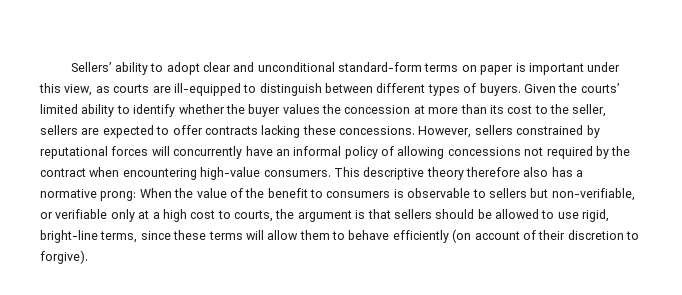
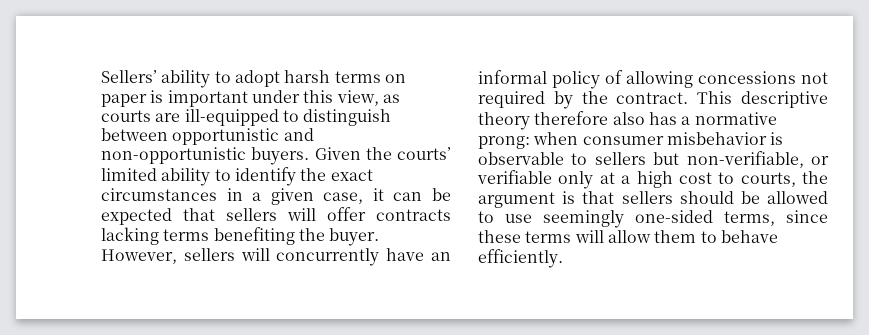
- Sellers’ ability to adopt clear and unconditional standard-form terms on paper is important under this view, as courts are ill-equipped to distinguish between different types of buyers.
+ Sellers’ ability to adopt harsh terms on paper is important under this view, as courts are ill-equipped to distinguish between opportunistic and non-opportunistic buyers.
- Given the courts’ limited ability to identify whether the buyer values the concession at more than its cost to the seller, sellers are expected to offer contracts lacking these concessions. However, sellers constrained by reputational forces will concurrently have an informal policy of allowing concessions not required by the contract when encountering high-value consumers.
+ Given the courts’ limited ability to identify the exact circumstances in a given case, it can be expected that sellers will offer contracts lacking terms benefiting the buyer. However, sellers will concurrently have an informal policy of allowing concessions not required by the contract.
- This descriptive theory therefore also has a normative prong: When the value of the benefit to consumers is observable to sellers but non-verifiable, or verifiable only at a high cost to courts, the argument is that sellers should be allowed to use rigid, bright-line terms, since these terms will allow them to behave efficiently (on account of their discretion to forgive).
+ This descriptive theory therefore also has a normative prong: when consumer misbehavior is observable to sellers but non-verifiable, or verifiable only at a high cost to courts, the argument is that sellers should be allowed to use seemingly one-sided terms, since these terms will allow them to behave efficiently.

